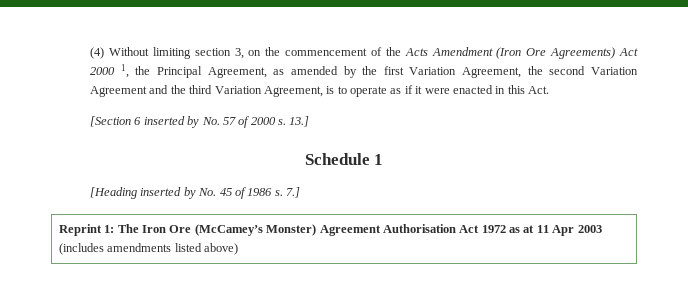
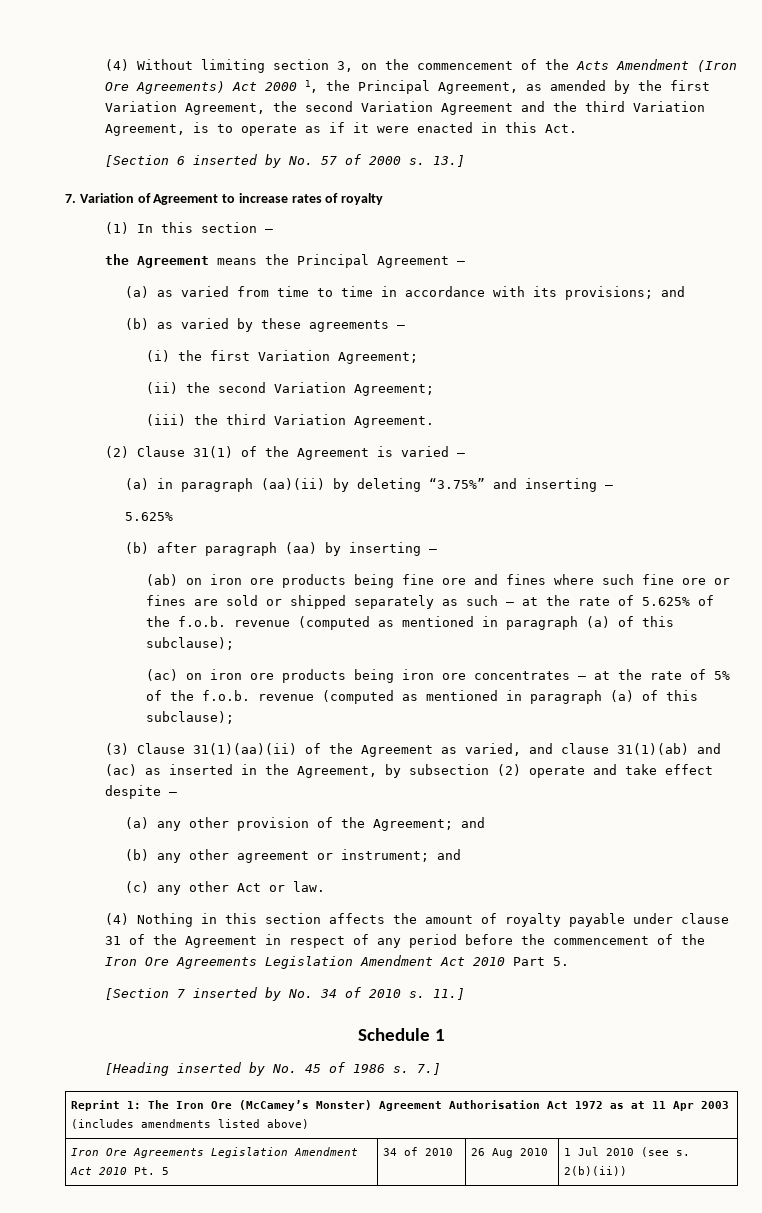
+ 7. Variation of Agreement to increase rates of royalty
+ (1) In this section —
+ the Agreement means the Principal Agreement —
+ (a) as varied from time to time in accordance with its provisions; and
+ (b) as varied by these agreements —
+ (i) the first Variation Agreement;
+ (ii) the second Variation Agreement;
+ (iii) the third Variation Agreement.
+ (2) Clause 31(1) of the Agreement is varied —
+ (a) in paragraph (aa)(ii) by deleting “3.75%” and inserting —
+ 5.625%
+ (b) after paragraph (aa) by inserting —
+ (ab) on iron ore products being fine ore and fines where such fine ore or fines are sold or shipped separately as such — at the rate of 5.625% of the f.o.b. revenue (computed as mentioned in paragraph (a) of this subclause);
+ (ac) on iron ore products being iron ore concentrates — at the rate of 5% of the f.o.b. revenue (computed as mentioned in paragraph (a) of this subclause);
+ (3) Clause 31(1)(aa)(ii) of the Agreement as varied, and clause 31(1)(ab) and (ac) as inserted in the Agreement, by subsection (2) operate and take effect despite —
+ (a) any other provision of the Agreement; and
+ (b) any other agreement or instrument; and
+ (c) any other Act or law.
+ (4) Nothing in this section affects the amount of royalty payable under clause 31 of the Agreement in respect of any period before the commencement of the Iron Ore Agreements Legislation Amendment Act 2010 Part 5.
+ [Section 7 inserted by No. 34 of 2010 s. 11.]
+ Iron Ore Agreements Legislation Amendment Act 2010 Pt. 5 | 34 of 2010 | 26 Aug 2010 | 1 Jul 2010 (see s. 2(b)(ii))

